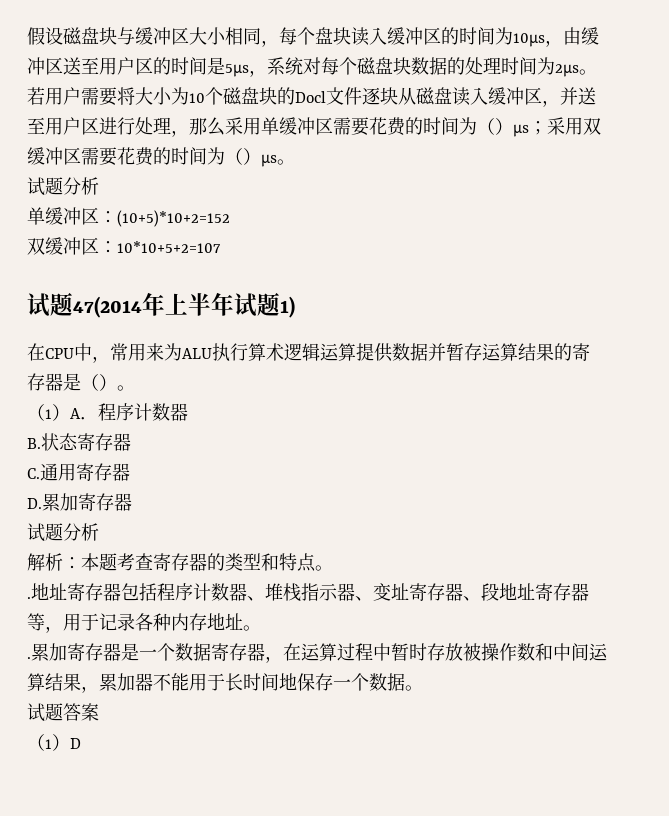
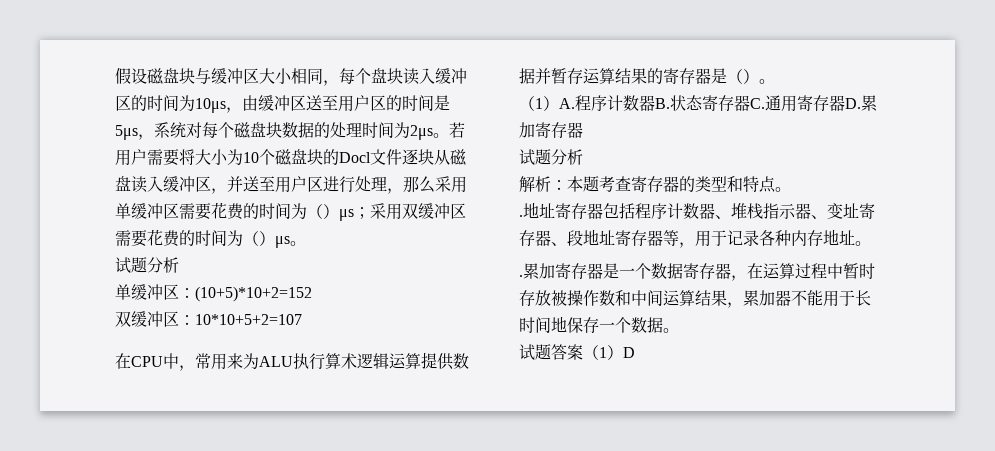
- 试题47(2014年上半年试题1)
- （1）A．程序计数器
- B.状态寄存器
- C.通用寄存器
- D.累加寄存器
+ （1）A.程序计数器B.状态寄存器C.通用寄存器D.累加寄存器
- 试题答案
- （1）D
+ 试题答案（1）D

